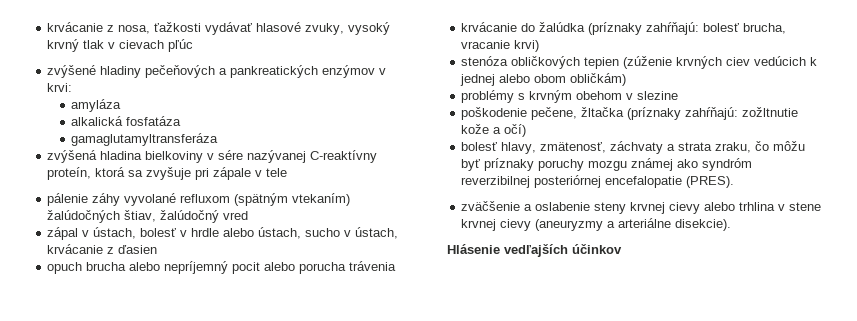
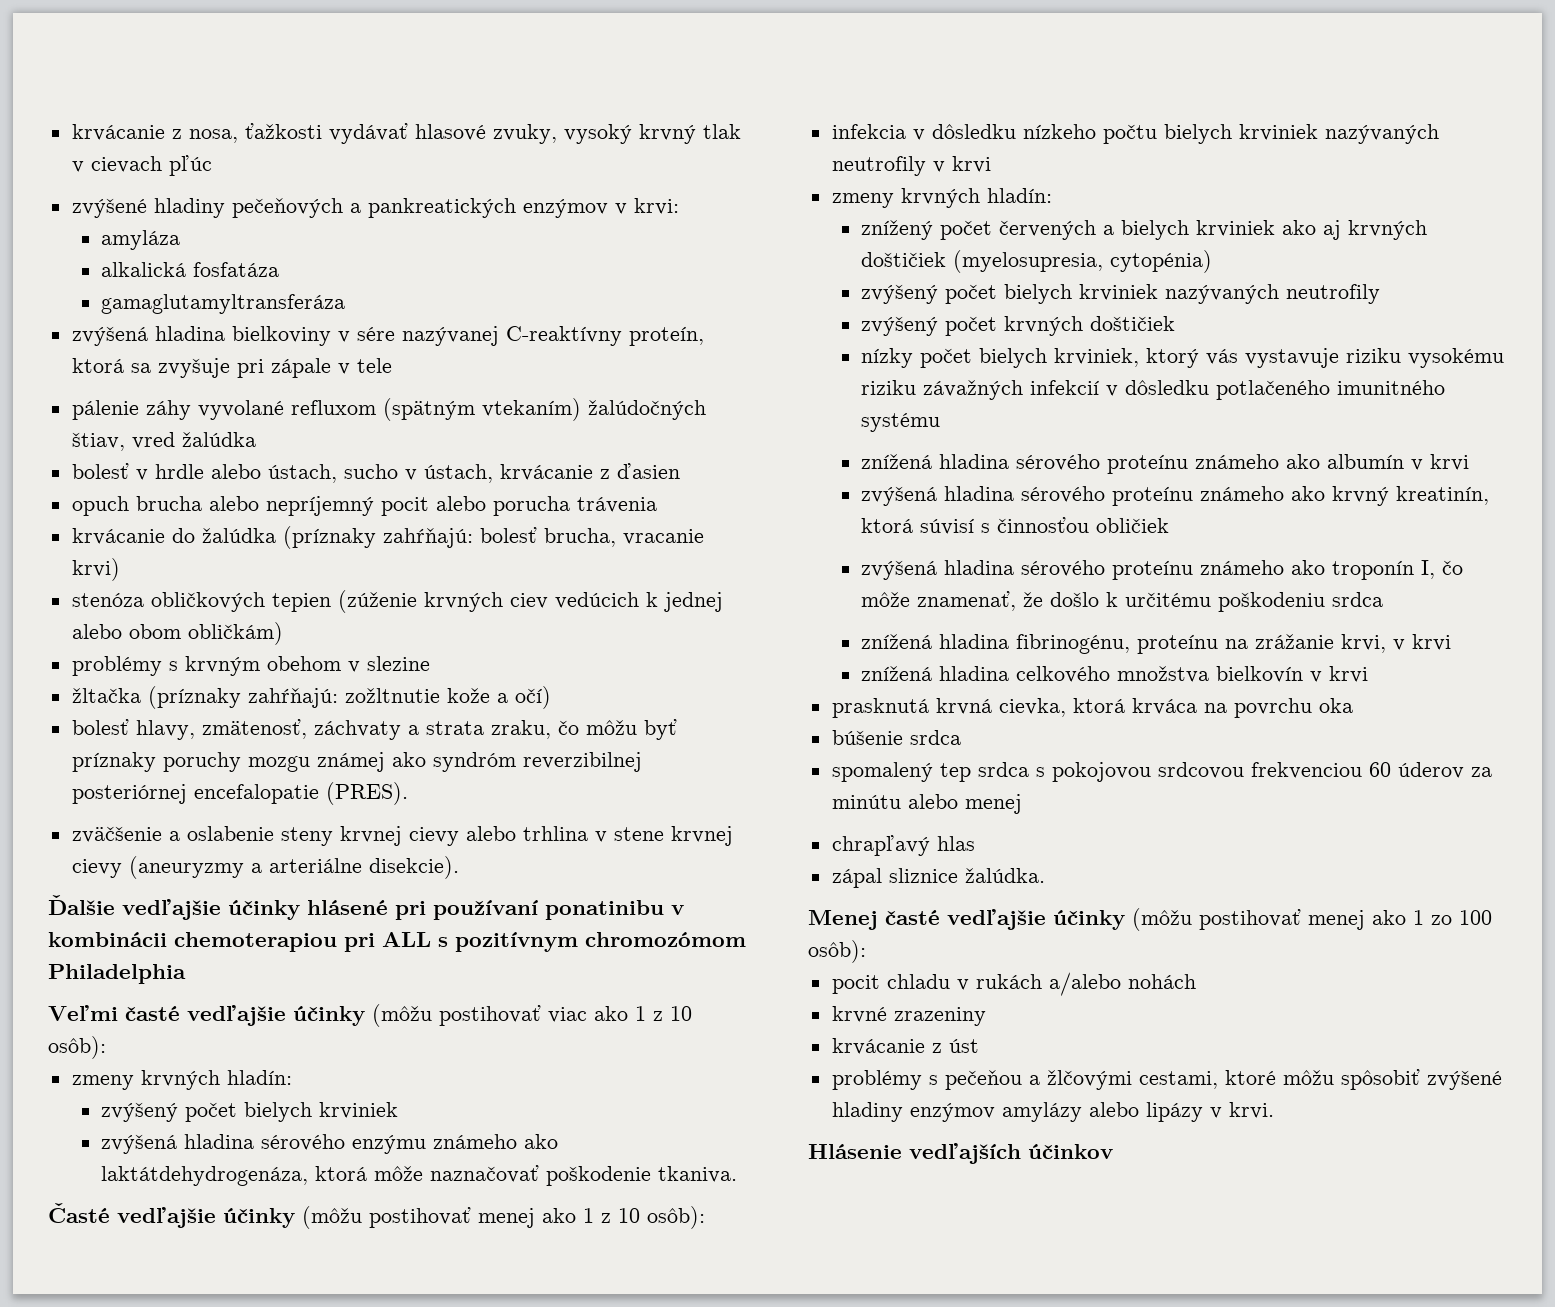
- pálenie záhy vyvolané refluxom (spätným vtekaním) žalúdočných štiav, žalúdočný vred
- zápal v ústach, bolesť v hrdle alebo ústach, sucho v ústach, krvácanie z ďasien
+ pálenie záhy vyvolané refluxom (spätným vtekaním) žalúdočných štiav, vred žalúdka
+ bolesť v hrdle alebo ústach, sucho v ústach, krvácanie z ďasien
- poškodenie pečene, žltačka (príznaky zahŕňajú: zožltnutie kože a očí)
+ žltačka (príznaky zahŕňajú: zožltnutie kože a očí)
+ Ďalšie vedľajšie účinky hlásené pri používaní ponatinibu v kombinácii chemoterapiou pri ALL s pozitívnym chromozómom Philadelphia
+ Veľmi časté vedľajšie účinky (môžu postihovať viac ako 1 z 10 osôb):
+ zmeny krvných hladín:
+ zvýšený počet bielych krviniek
+ zvýšená hladina sérového enzýmu známeho ako laktátdehydrogenáza, ktorá môže naznačovať poškodenie tkaniva.
+ Časté vedľajšie účinky (môžu postihovať menej ako 1 z 10 osôb):
+ infekcia v dôsledku nízkeho počtu bielych krviniek nazývaných neutrofily v krvi
+ zmeny krvných hladín:
+ znížený počet červených a bielych krviniek ako aj krvných doštičiek (myelosupresia, cytopénia)
+ zvýšený počet bielych krviniek nazývaných neutrofily
+ zvýšený počet krvných doštičiek
+ nízky počet bielych krviniek, ktorý vás vystavuje riziku vysokému riziku závažných infekcií v dôsledku potlačeného imunitného systému
+ znížená hladina sérového proteínu známeho ako albumín v krvi
+ zvýšená hladina sérového proteínu známeho ako krvný kreatinín, ktorá súvisí s činnosťou obličiek
+ zvýšená hladina sérového proteínu známeho ako troponín I, čo môže znamenať, že došlo k určitému poškodeniu srdca
+ znížená hladina fibrinogénu, proteínu na zrážanie krvi, v krvi
+ znížená hladina celkového množstva bielkovín v krvi
+ prasknutá krvná cievka, ktorá krváca na povrchu oka
+ búšenie srdca
+ spomalený tep srdca s pokojovou srdcovou frekvenciou 60 úderov za minútu alebo menej
+ chrapľavý hlas
+ zápal sliznice žalúdka.
+ Menej časté vedľajšie účinky (môžu postihovať menej ako 1 zo 100 osôb):
+ pocit chladu v rukách a/alebo nohách
+ krvné zrazeniny
+ krvácanie z úst
+ problémy s pečeňou a žlčovými cestami, ktoré môžu spôsobiť zvýšené hladiny enzýmov amylázy alebo lipázy v krvi.

